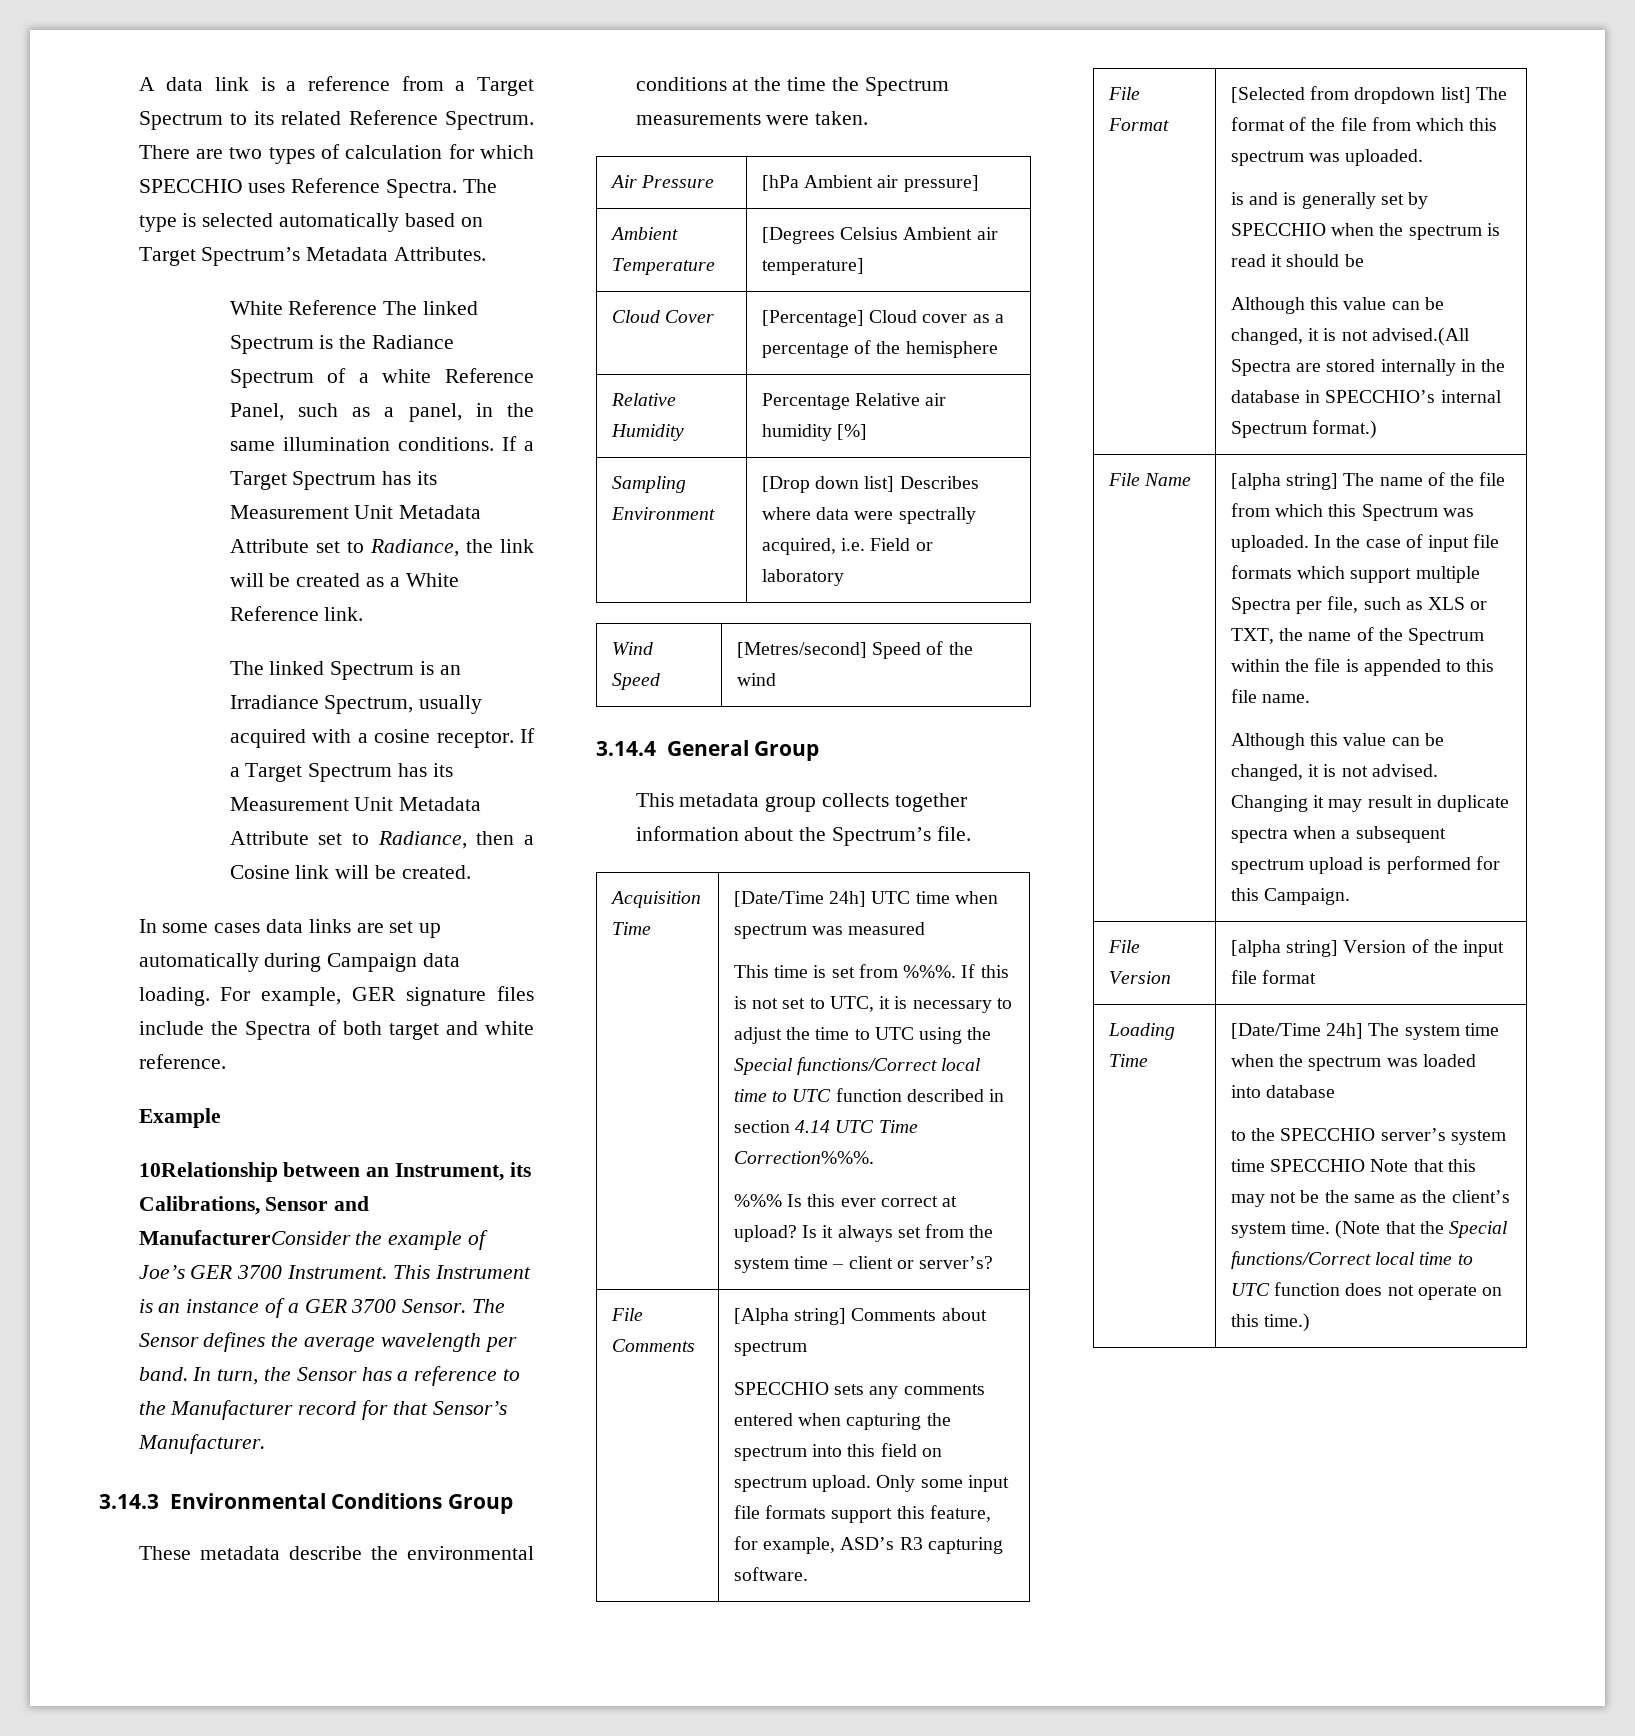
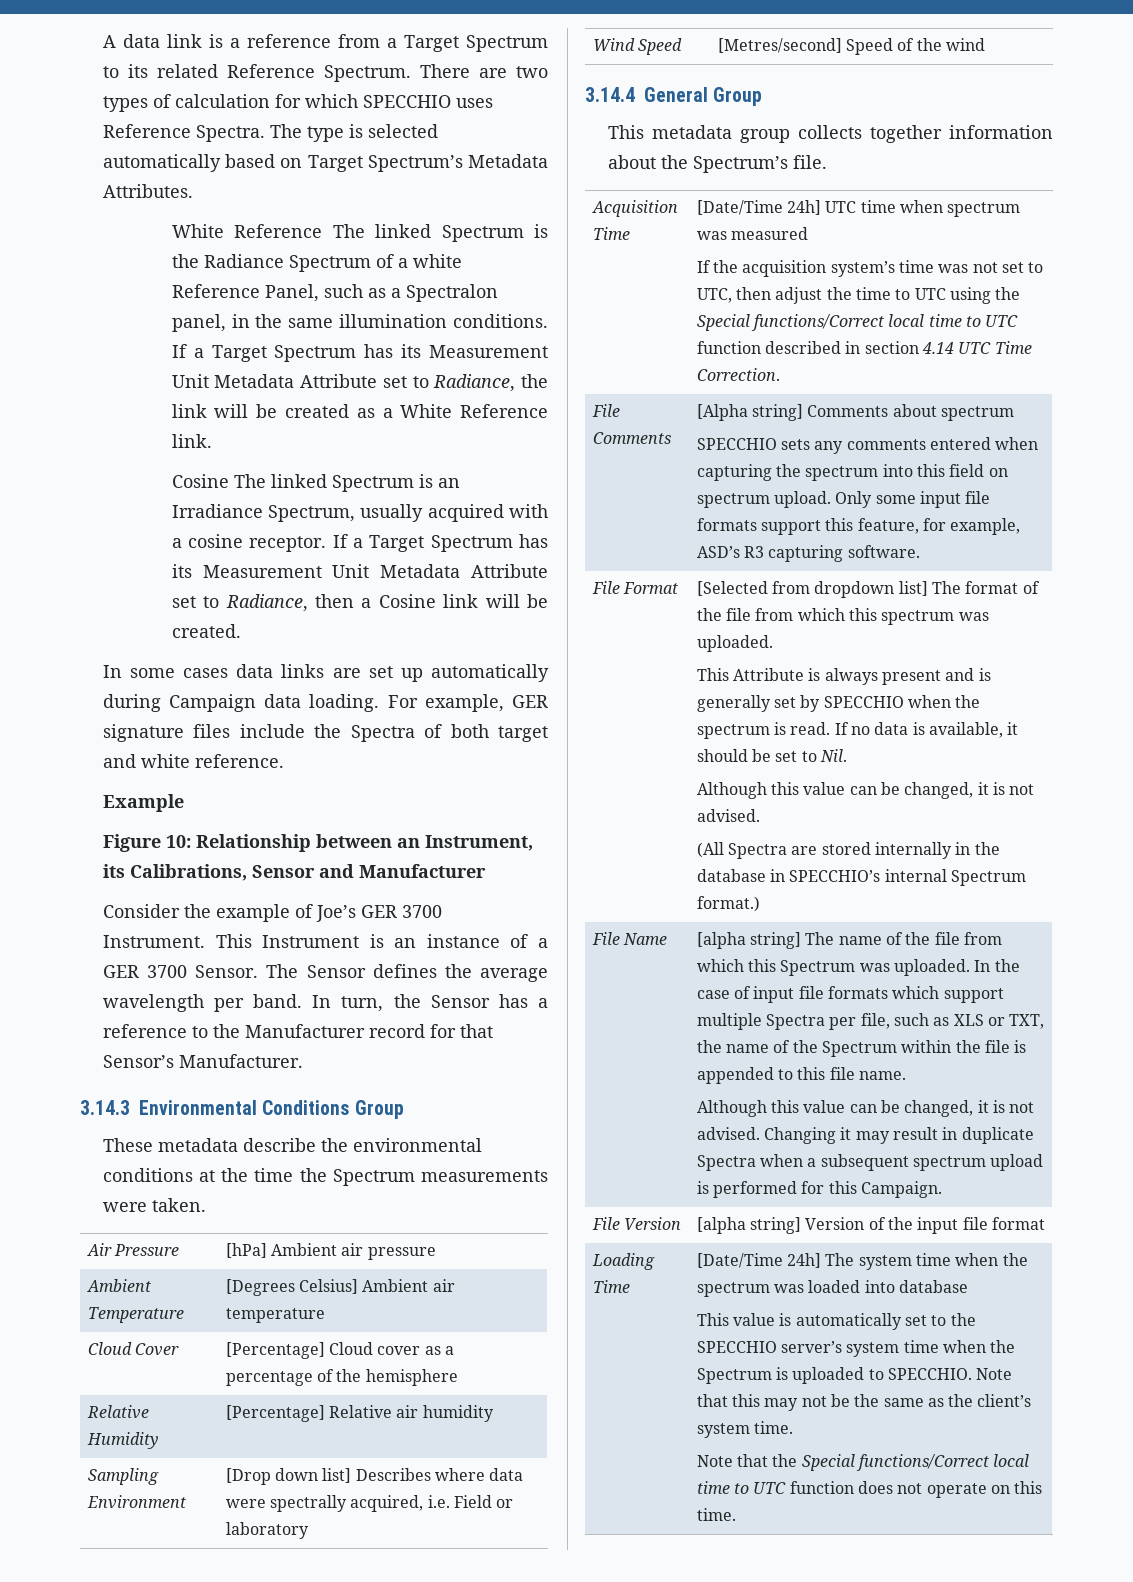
- White Reference The linked Spectrum is the Radiance Spectrum of a white Reference Panel, such as a panel, in the same illumination conditions.
+ White Reference The linked Spectrum is the Radiance Spectrum of a white Reference Panel, such as a Spectralon panel, in the same illumination conditions.
- The linked Spectrum is an Irradiance Spectrum, usually acquired with a cosine receptor.
+ Cosine The linked Spectrum is an Irradiance Spectrum, usually acquired with a cosine receptor.
- 10Relationship between an Instrument, its Calibrations, Sensor and ManufacturerConsider the example of Joe’s GER 3700 Instrument.
+ Figure 10: Relationship between an Instrument, its Calibrations, Sensor and Manufacturer
+ Consider the example of Joe’s GER 3700 Instrument.
- Air Pressure | [hPa Ambient air pressure]
+ Air Pressure | [hPa] Ambient air pressure
- Ambient Temperature | [Degrees Celsius Ambient air temperature]
+ Ambient Temperature | [Degrees Celsius] Ambient air temperature
- Relative Humidity | Percentage Relative air humidity [%]
+ Relative Humidity | [Percentage] Relative air humidity
- This time is set from %%%. If this is not set to UTC, it is necessary to adjust the time to UTC using the Special functions/Correct local time to UTC function described in section 4.14 UTC Time Correction%%%.
- %%% Is this ever correct at upload? Is it always set from the system time – client or server’s?
+ If the acquisition system’s time was not set to UTC, then adjust the time to UTC using the Special functions/Correct local time to UTC function described in section 4.14 UTC Time Correction.
- is and is generally set by SPECCHIO when the spectrum is read it should be
- Although this value can be changed, it is not advised.(All Spectra are stored internally in the database in SPECCHIO’s internal Spectrum format.)
+ This Attribute is always present and is generally set by SPECCHIO when the spectrum is read. If no data is available, it should be set to Nil.
+ Although this value can be changed, it is not advised.
+ (All Spectra are stored internally in the database in SPECCHIO’s internal Spectrum format.)
- Changing it may result in duplicate spectra when a subsequent spectrum upload is performed for this Campaign.
+ Changing it may result in duplicate Spectra when a subsequent spectrum upload is performed for this Campaign.
- to the SPECCHIO server’s system time SPECCHIO Note that this may not be the same as the client’s system time. (Note that the Special functions/Correct local time to UTC function does not operate on this time.)
+ This value is automatically set to the SPECCHIO server’s system time when the Spectrum is uploaded to SPECCHIO. Note that this may not be the same as the client’s system time.
+ Note that the Special functions/Correct local time to UTC function does not operate on this time.

